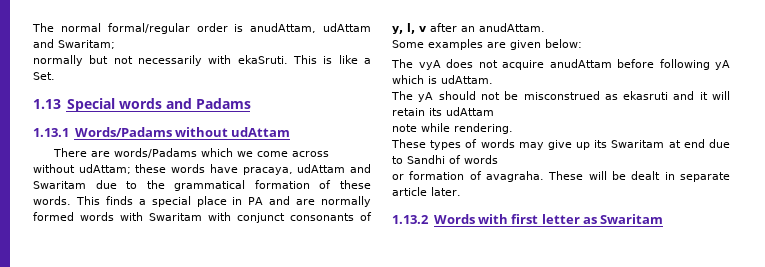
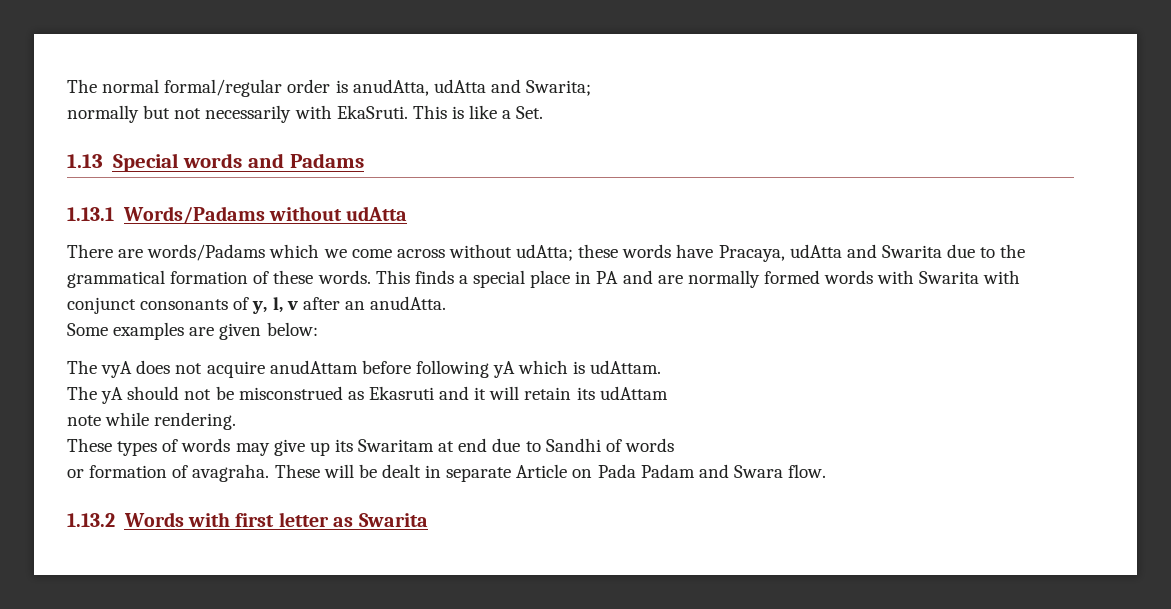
- The normal formal/regular order is anudAttam, udAttam and Swaritam;
+ The normal formal/regular order is anudAtta, udAtta and Swarita;
- normally but not necessarily with ekaSruti.
+ normally but not necessarily with EkaSruti.
- 1.13.1 Words/Padams without udAttam
+ 1.13.1 Words/Padams without udAtta
- There are words/Padams which we come across without udAttam; these words have pracaya, udAttam and Swaritam due to the grammatical formation of these words.
+ There are words/Padams which we come across without udAtta; these words have Pracaya, udAtta and Swarita due to the grammatical formation of these words.
- This finds a special place in PA and are normally formed words with Swaritam with conjunct consonants of y, l, v after an anudAttam.
+ This finds a special place in PA and are normally formed words with Swarita with conjunct consonants of y, l, v after an anudAtta.
- The yA should not be misconstrued as ekasruti and it will retain its udAttam
+ The yA should not be misconstrued as Ekasruti and it will retain its udAttam
- These will be dealt in separate article later.
+ These will be dealt in separate Article on Pada Padam and Swara flow.
- 1.13.2 Words with first letter as Swaritam
+ 1.13.2 Words with first letter as Swarita

